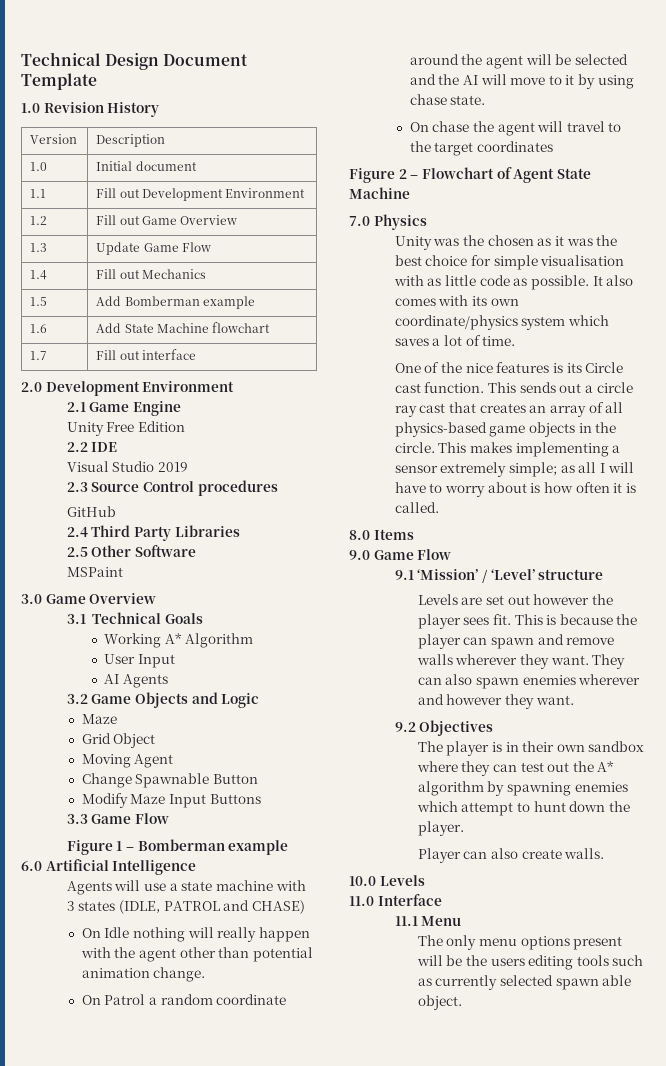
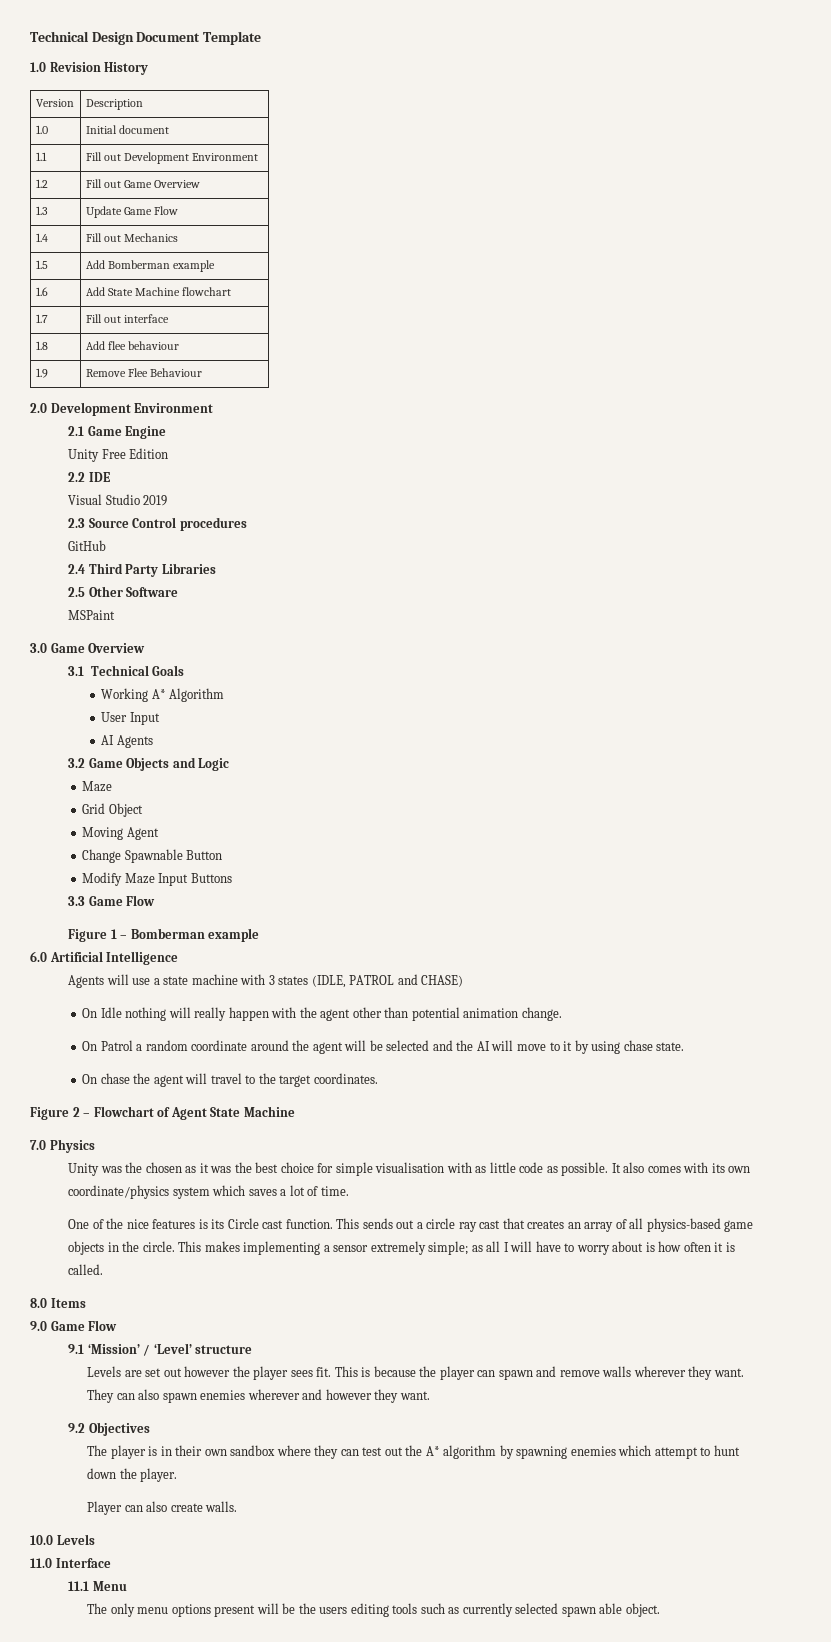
+ 1.8 | Add flee behaviour
+ 1.9 | Remove Flee Behaviour
- On chase the agent will travel to the target coordinates
+ On chase the agent will travel to the target coordinates.

